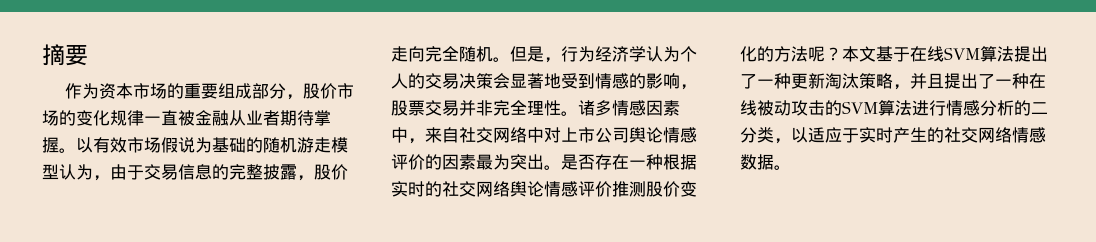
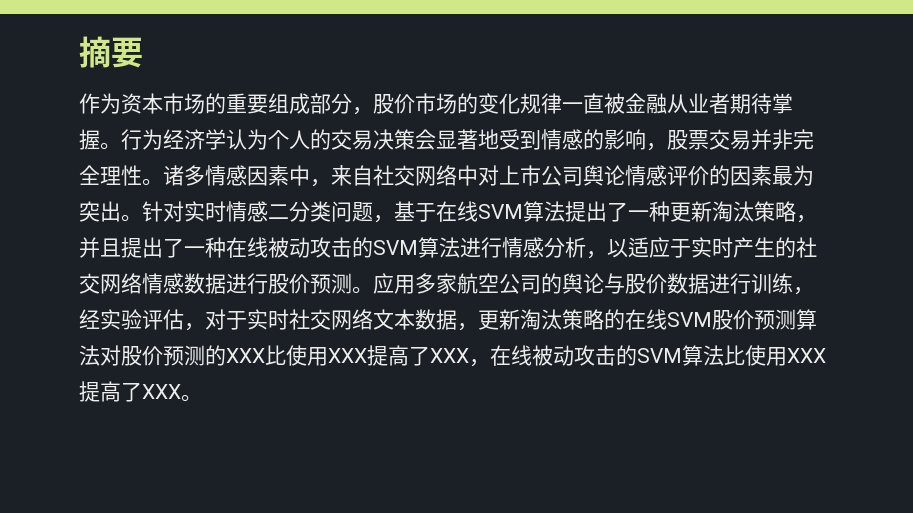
- 以有效市场假说为基础的随机游走模型认为，由于交易信息的完整披露，股价走向完全随机。但是，行为经济学认为个人的交易决策会显著地受到情感的影响，股票交易并非完全理性。
+ 行为经济学认为个人的交易决策会显著地受到情感的影响，股票交易并非完全理性。
- 是否存在一种根据实时的社交网络舆论情感评价推测股价变化的方法呢？本文基于在线SVM算法提出了一种更新淘汰策略，并且提出了一种在线被动攻击的SVM算法进行情感分析的二分类，以适应于实时产生的社交网络情感数据。
+ 针对实时情感二分类问题，基于在线SVM算法提出了一种更新淘汰策略，并且提出了一种在线被动攻击的SVM算法进行情感分析，以适应于实时产生的社交网络情感数据进行股价预测。应用多家航空公司的舆论与股价数据进行训练，经实验评估，对于实时社交网络文本数据，更新淘汰策略的在线SVM股价预测算法对股价预测的XXX比使用XXX提高了XXX，在线被动攻击的SVM算法比使用XXX提高了XXX。

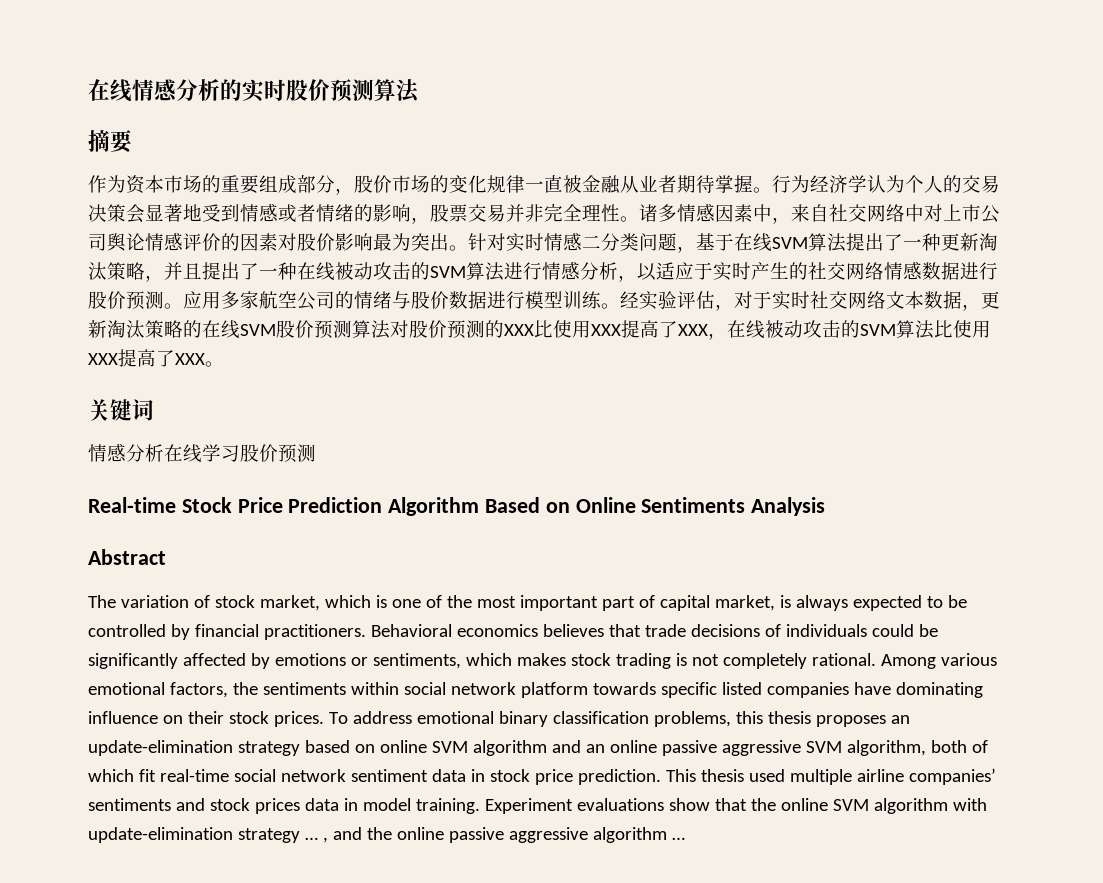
+ 在线情感分析的实时股价预测算法
- 行为经济学认为个人的交易决策会显著地受到情感的影响，股票交易并非完全理性。
+ 行为经济学认为个人的交易决策会显著地受到情感或者情绪的影响，股票交易并非完全理性。
- 诸多情感因素中，来自社交网络中对上市公司舆论情感评价的因素最为突出。
+ 诸多情感因素中，来自社交网络中对上市公司舆论情感评价的因素对股价影响最为突出。
- 应用多家航空公司的舆论与股价数据进行训练，经实验评估，对于实时社交网络文本数据，更新淘汰策略的在线SVM股价预测算法对股价预测的XXX比使用XXX提高了XXX，在线被动攻击的SVM算法比使用XXX提高了XXX。
+ 应用多家航空公司的情绪与股价数据进行模型训练。经实验评估，对于实时社交网络文本数据，更新淘汰策略的在线SVM股价预测算法对股价预测的XXX比使用XXX提高了XXX，在线被动攻击的SVM算法比使用XXX提高了XXX。
+ 关键词
+ 情感分析在线学习股价预测
+ Real-time Stock Price Prediction Algorithm Based on Online Sentiments Analysis
+ Abstract
+ The variation of stock market, which is one of the most important part of capital market, is always expected to be controlled by financial practitioners. Behavioral economics believes that trade decisions of individuals could be significantly affected by emotions or sentiments, which makes stock trading is not completely rational. Among various emotional factors, the sentiments within social network platform towards specific listed companies have dominating influence on their stock prices. To address emotional binary classification problems, this thesis proposes an update-elimination strategy based on online SVM algorithm and an online passive aggressive SVM algorithm, both of which fit real-time social network sentiment data in stock price prediction. This thesis used multiple airline companies’ sentiments and stock prices data in model training. Experiment evaluations show that the online SVM algorithm with update-elimination strategy … , and the online passive aggressive algorithm …

